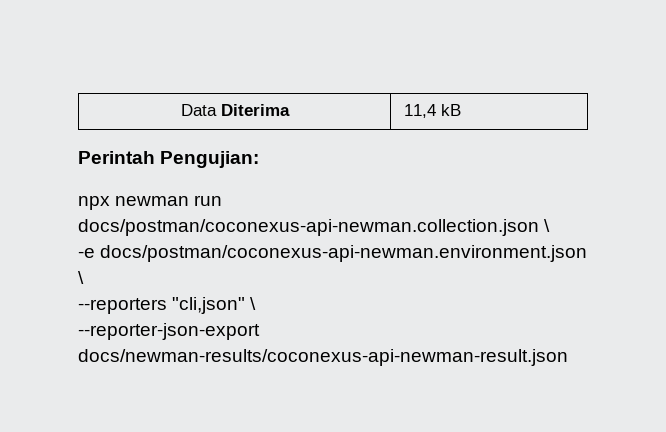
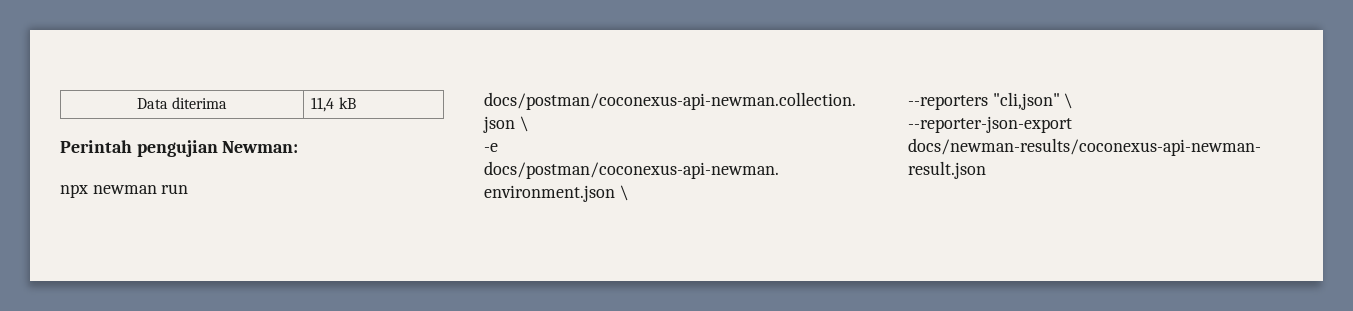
- Data Diterima | 11,4 kB
+ Data diterima | 11,4 kB
- Perintah Pengujian:
+ Perintah pengujian Newman:

